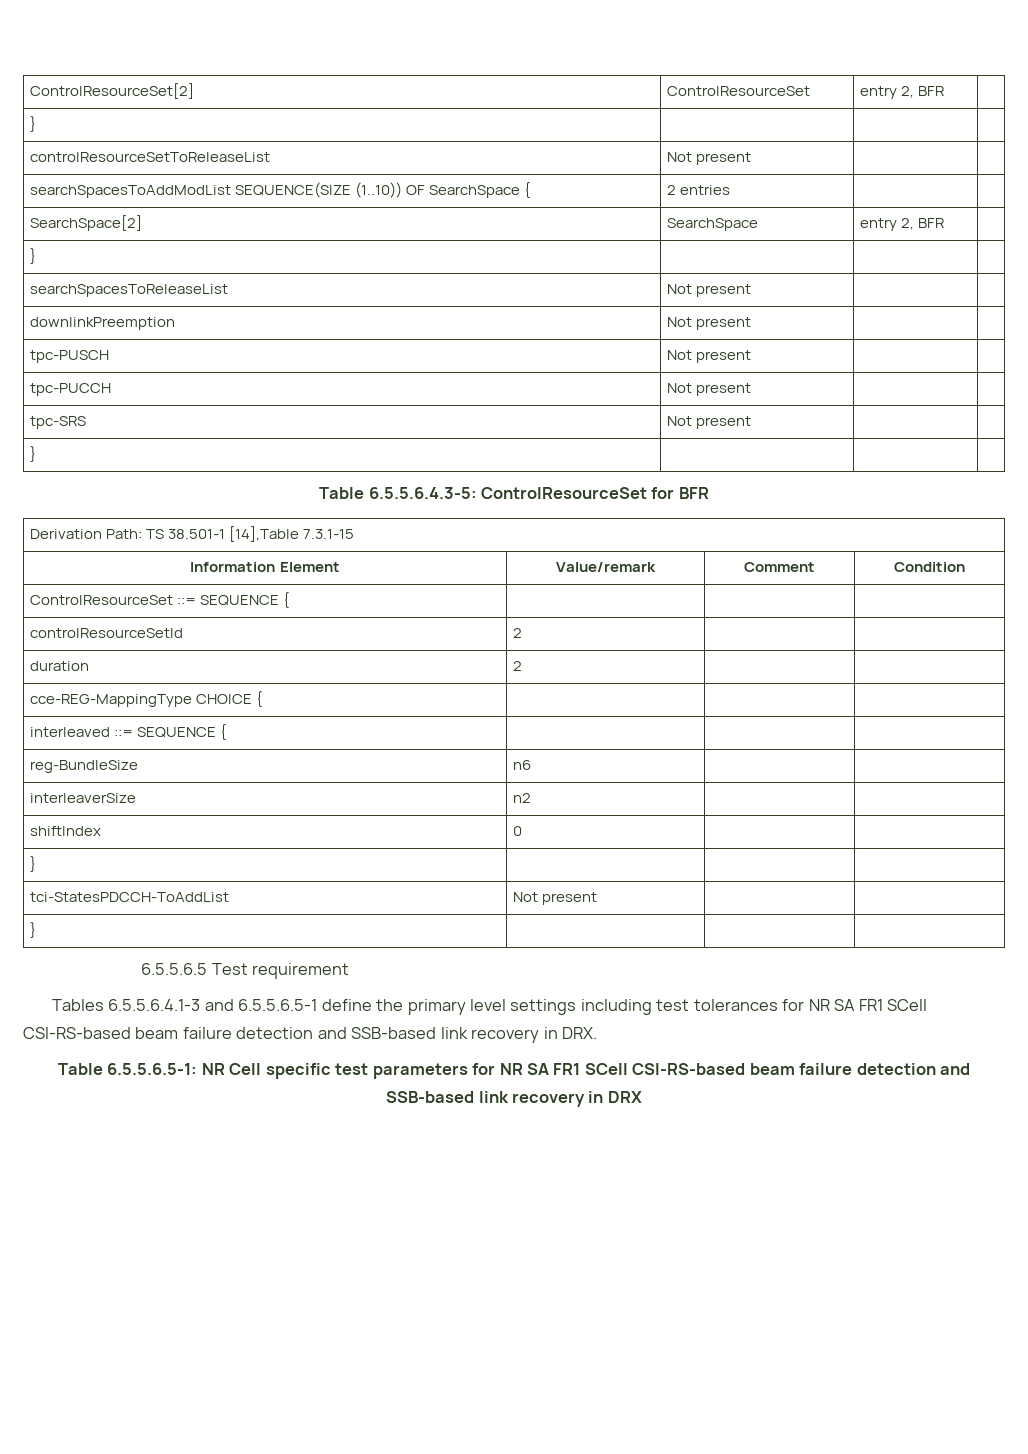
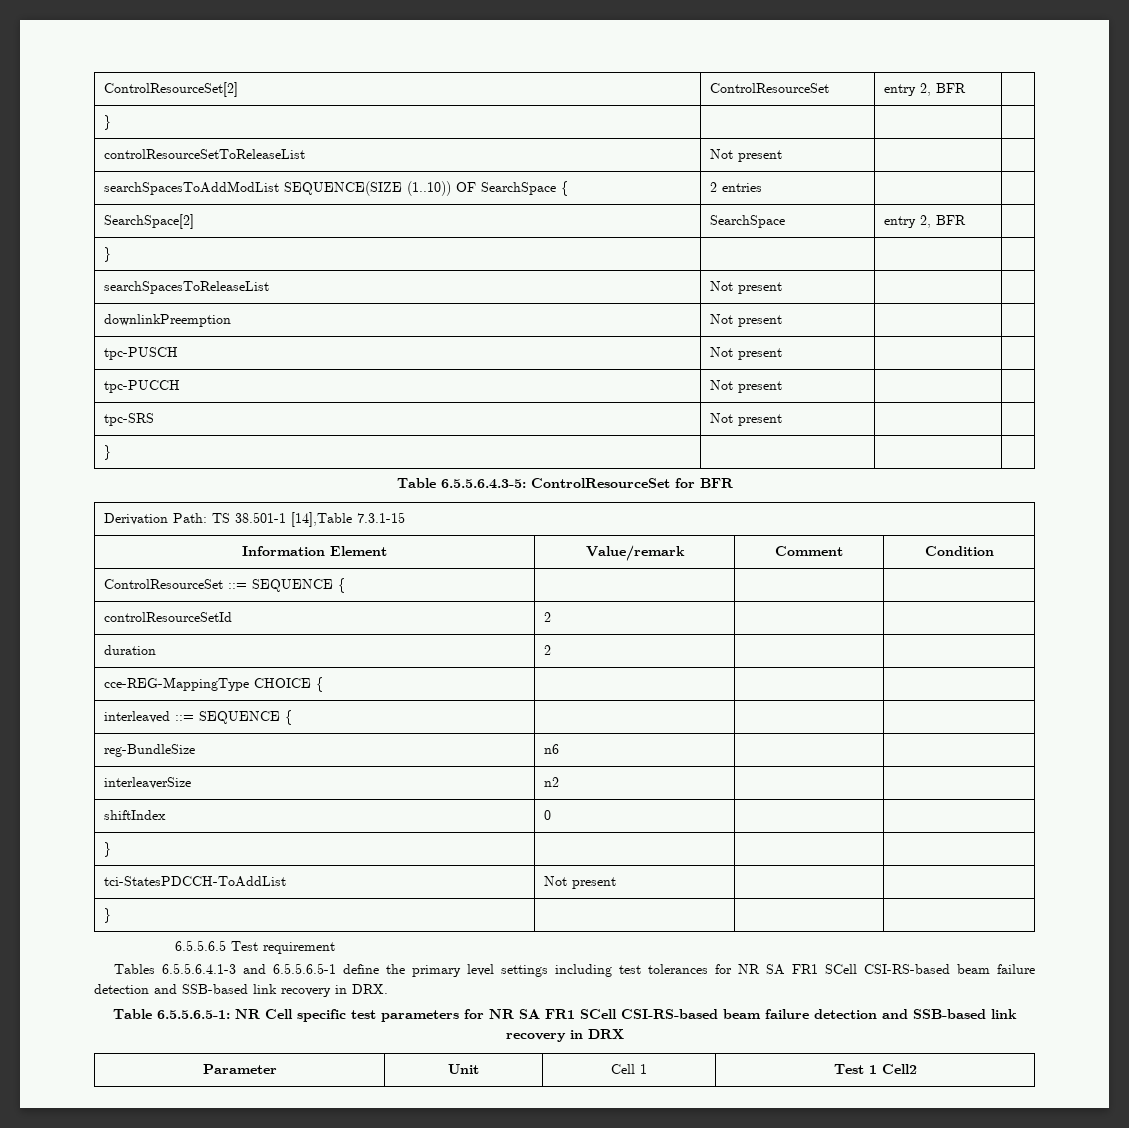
+ Parameter | Unit | Cell 1 | Test 1 Cell2

